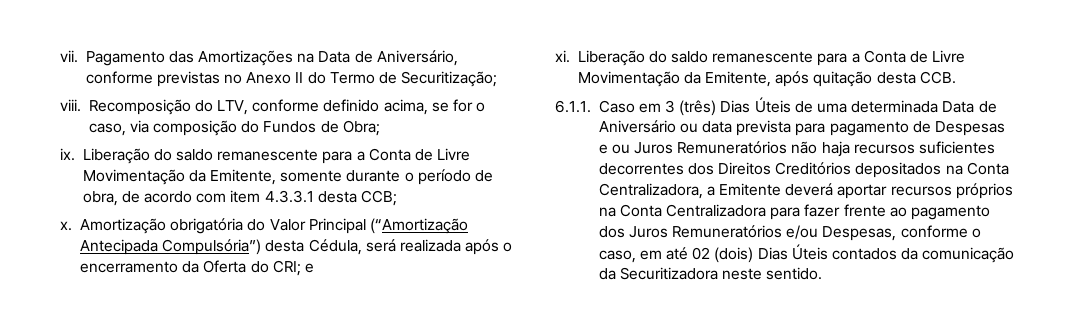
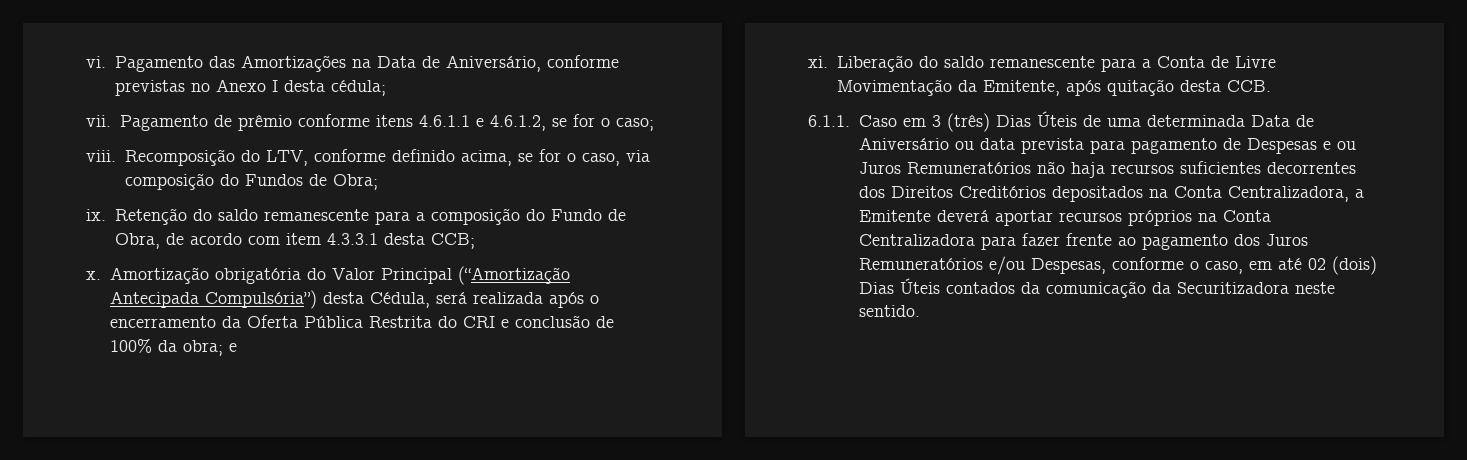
- vii.
+ vi.
- Pagamento das Amortizações na Data de Aniversário, conforme previstas no Anexo II do Termo de Securitização;
+ Pagamento das Amortizações na Data de Aniversário, conforme previstas no Anexo I desta cédula;
+ vii. Pagamento de prêmio conforme itens 4.6.1.1 e 4.6.1.2, se for o caso;
- Liberação do saldo remanescente para a Conta de Livre Movimentação da Emitente, somente durante o período de obra, de acordo com item 4.3.3.1 desta CCB;
+ Retenção do saldo remanescente para a composição do Fundo de Obra, de acordo com item 4.3.3.1 desta CCB;
- Amortização obrigatória do Valor Principal (“Amortização Antecipada Compulsória”) desta Cédula, será realizada após o encerramento da Oferta do CRI; e
+ Amortização obrigatória do Valor Principal (“Amortização Antecipada Compulsória”) desta Cédula, será realizada após o encerramento da Oferta Pública Restrita do CRI e conclusão de 100% da obra; e

